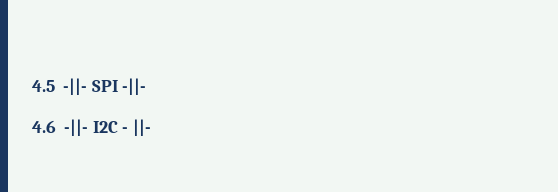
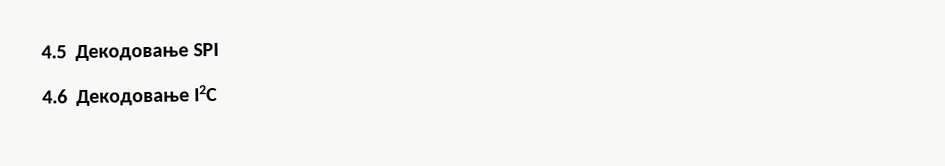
- 4.5 -||- SPI -||-
+ 4.5 Декодовање SPI
- 4.6 -||- I2C - ||-
+ 4.6 Декодовање I2C

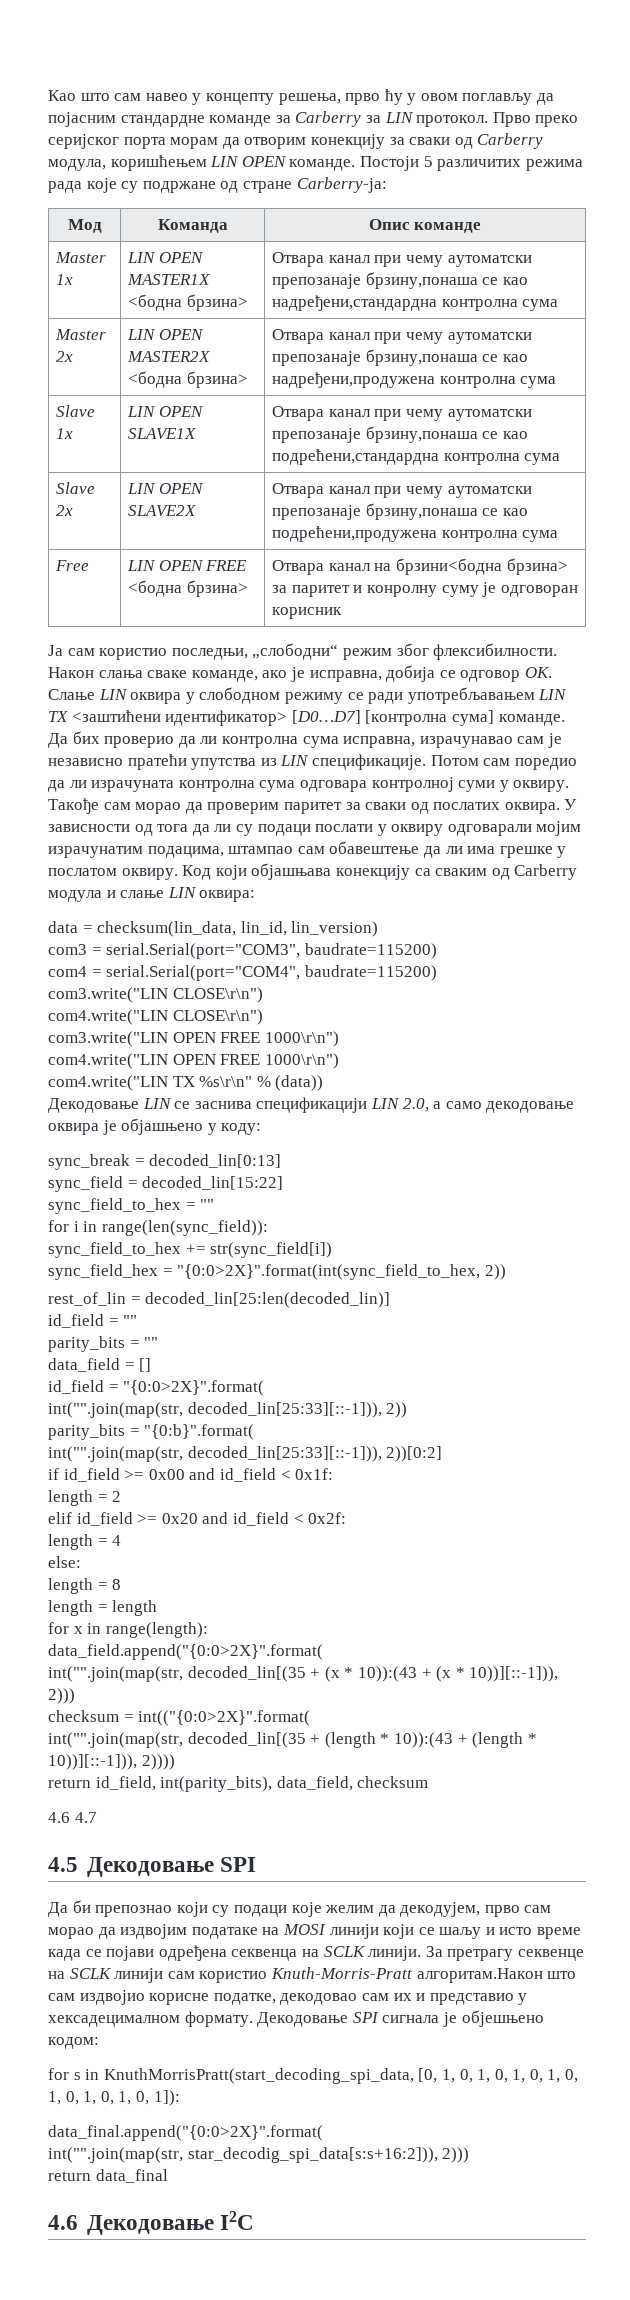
+ Као што сам навео у концепту решења, прво ћу у овом поглављу да појасним стандардне команде за Carberry за LIN протокол. Прво преко серијског порта морам да отворим конекцију за сваки од Carberry модула, коришћењем LIN OPEN команде. Постоји 5 различитих режима рада које су подржане од стране Carberry-ја:
+ Mод | Команда | Опис команде
+ Master 1x | LIN OPEN MASTER1X <бодна брзина> | Отвара канал при чему аутоматски препозанаје брзину,понаша се као надређени,стандардна контролна сума
+ Master 2x | LIN OPEN MASTER2X <бодна брзина> | Отвара канал при чему аутоматски препозанаје брзину,понаша се као надређени,продужена контролна сума
+ Slave 1x | LIN OPEN SLAVE1X | Отвара канал при чему аутоматски препозанаје брзину,понаша се као подрећени,стандардна контролна сума
+ Slave 2x | LIN OPEN SLAVE2X | Отвара канал при чему аутоматски препозанаје брзину,понаша се као подрећени,продужена контролна сума
+ Free | LIN OPEN FREE <бодна брзина> | Отвара канал на брзини<бодна брзина> за паритет и конролну суму је одговоран корисник
+ Ја сам користио последњи, „слободни“ режим због флексибилности. Након слања сваке команде, ако је исправна, добија се одговор OK. Слање LIN оквира у слободном режиму се ради употребљавањем LIN TX <заштићени идентификатор> [D0…D7] [контролна сума] команде. Да бих проверио да ли контролна сума исправна, израчунавао сам је независно пратећи упутства из LIN спецификације. Потом сам поредио да ли израчуната контролна сума одговара контролној суми у оквиру. Такође сам морао да проверим паритет за сваки од послатих оквира. У зависности од тога да ли су подаци послати у оквиру одговарали мојим израчунатим подацима, штампао сам обавештење да ли има грешке у послатом оквиру. Код који објашњава конекцију са сваким од Carberry модула и слање LIN оквира:
+ data = checksum(lin_data, lin_id, lin_version)
+ com3 = serial.Serial(port="COM3", baudrate=115200)
+ com4 = serial.Serial(port="COM4", baudrate=115200)
+ com3.write("LIN CLOSE\r\n")
+ com4.write("LIN CLOSE\r\n")
+ com3.write("LIN OPEN FREE 1000\r\n")
+ com4.write("LIN OPEN FREE 1000\r\n")
+ com4.write("LIN TX %s\r\n" % (data))
+ Декодовање LIN се заснива спецификацији LIN 2.0, а само декодовање оквира је објашњено у коду:
+ sync_break = decoded_lin[0:13]
+ sync_field = decoded_lin[15:22]
+ sync_field_to_hex = ""
+ for i in range(len(sync_field)):
+ sync_field_to_hex += str(sync_field[i])
+ sync_field_hex = "{0:0>2X}".format(int(sync_field_to_hex, 2))
+ rest_of_lin = decoded_lin[25:len(decoded_lin)]
+ id_field = ""
+ parity_bits = ""
+ data_field = []
+ id_field = "{0:0>2X}".format(
+ int("".join(map(str, decoded_lin[25:33][::-1])), 2))
+ parity_bits = "{0:b}".format(
+ int("".join(map(str, decoded_lin[25:33][::-1])), 2))[0:2]
+ if id_field >= 0x00 and id_field < 0x1f:
+ length = 2
+ elif id_field >= 0x20 and id_field < 0x2f:
+ length = 4
+ else:
+ length = 8
+ length = length
+ for x in range(length):
+ data_field.append("{0:0>2X}".format(
+ int("".join(map(str, decoded_lin[(35 + (x * 10)):(43 + (x * 10))][::-1])), 2)))
+ checksum = int(("{0:0>2X}".format(
+ int("".join(map(str, decoded_lin[(35 + (length * 10)):(43 + (length * 10))][::-1])), 2))))
+ return id_field, int(parity_bits), data_field, checksum
+ 4.6 4.7
  4.5 Декодовање SPI
+ Да би препознао који су подаци које желим да декодујем, прво сам морао да издвојим податаке на MOSI линији који се шаљу и исто време када се појави одређена секвенца на SCLK линији. За претрагу секвенце на SCLK линији сам користио Knuth-Morris-Pratt алгоритам.Након што сам издвојио корисне податке, декодовао сам их и представио у хексадецималном формату. Декодовање SPI сигнала је објешњено кодом:
+ for s in KnuthMorrisPratt(start_decoding_spi_data, [0, 1, 0, 1, 0, 1, 0, 1, 0, 1, 0, 1, 0, 1, 0, 1]):
+ data_final.append("{0:0>2X}".format(
+ int("".join(map(str, star_decodig_spi_data[s:s+16:2])), 2)))
+ return data_final

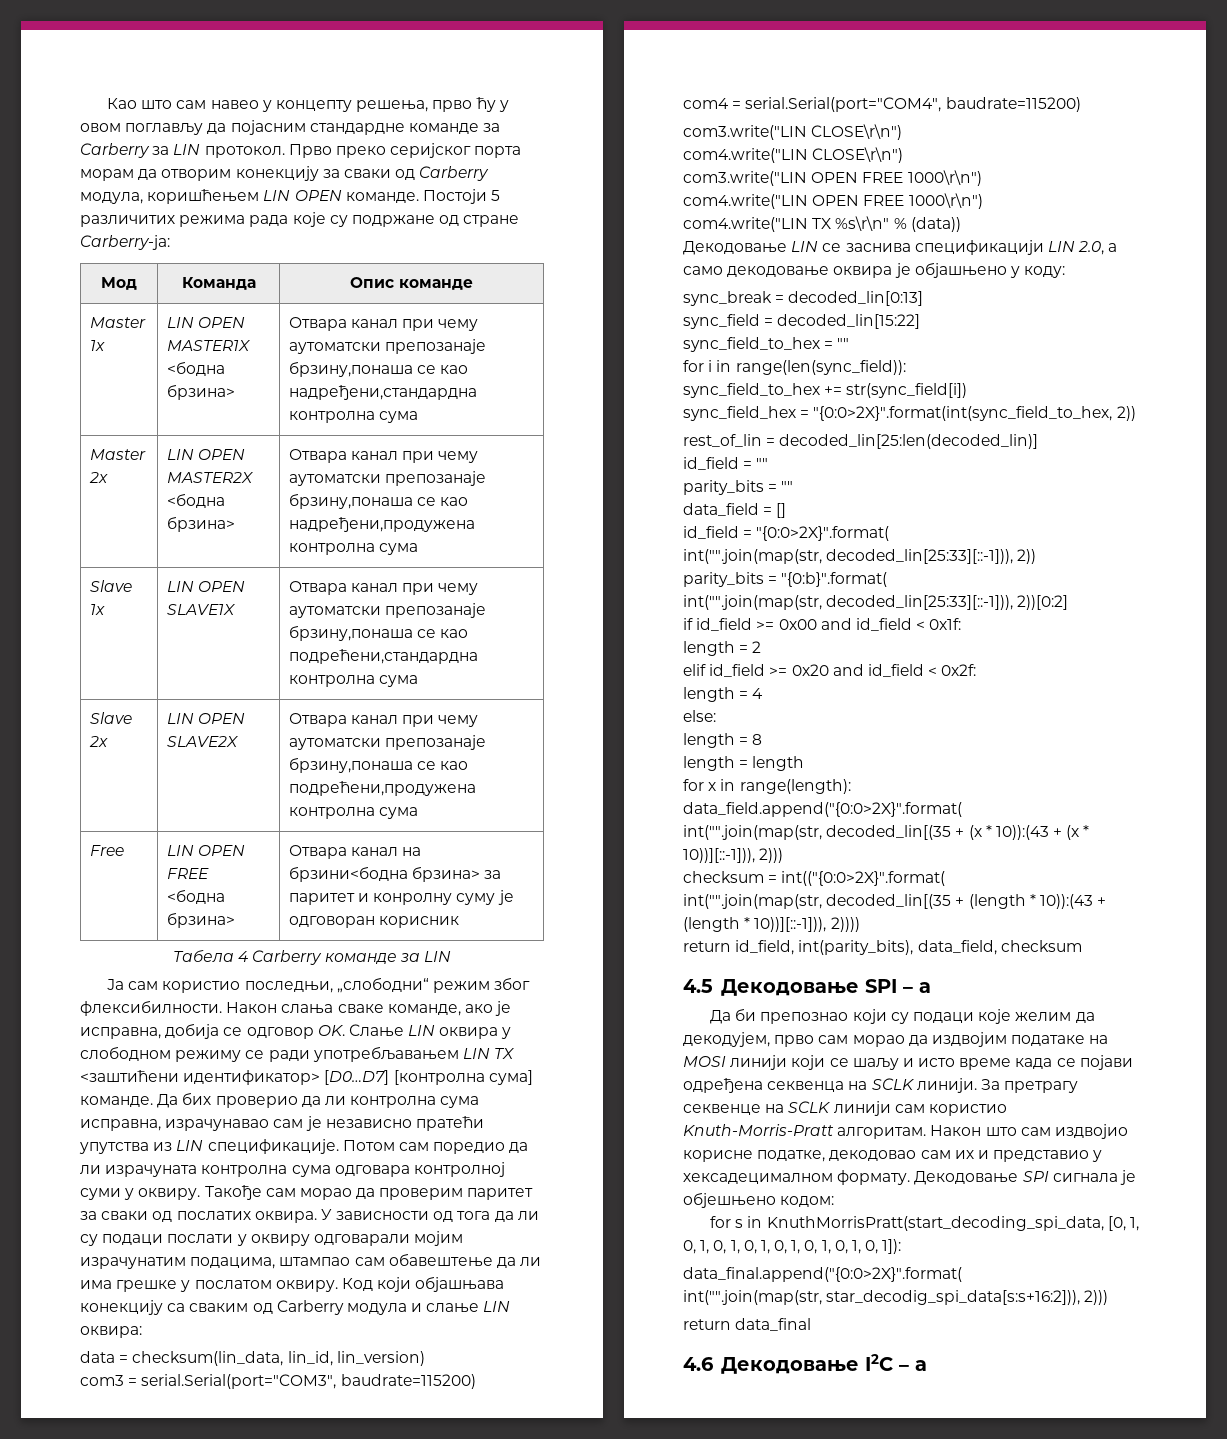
+ Табела 4 Carberry команде за LIN
- 4.6 4.7
- 4.5 Декодовање SPI
+ 4.5 Декодовање SPI – а
- За претрагу секвенце на SCLK линији сам користио Knuth-Morris-Pratt алгоритам.Након што сам издвојио корисне податке, декодовао сам их и представио у хексадецималном формату.
+ За претрагу секвенце на SCLK линији сам користио Knuth-Morris-Pratt алгоритам. Након што сам издвојио корисне податке, декодовао сам их и представио у хексадецималном формату.
- 4.6 Декодовање I2C
+ 4.6 Декодовање I2C – а

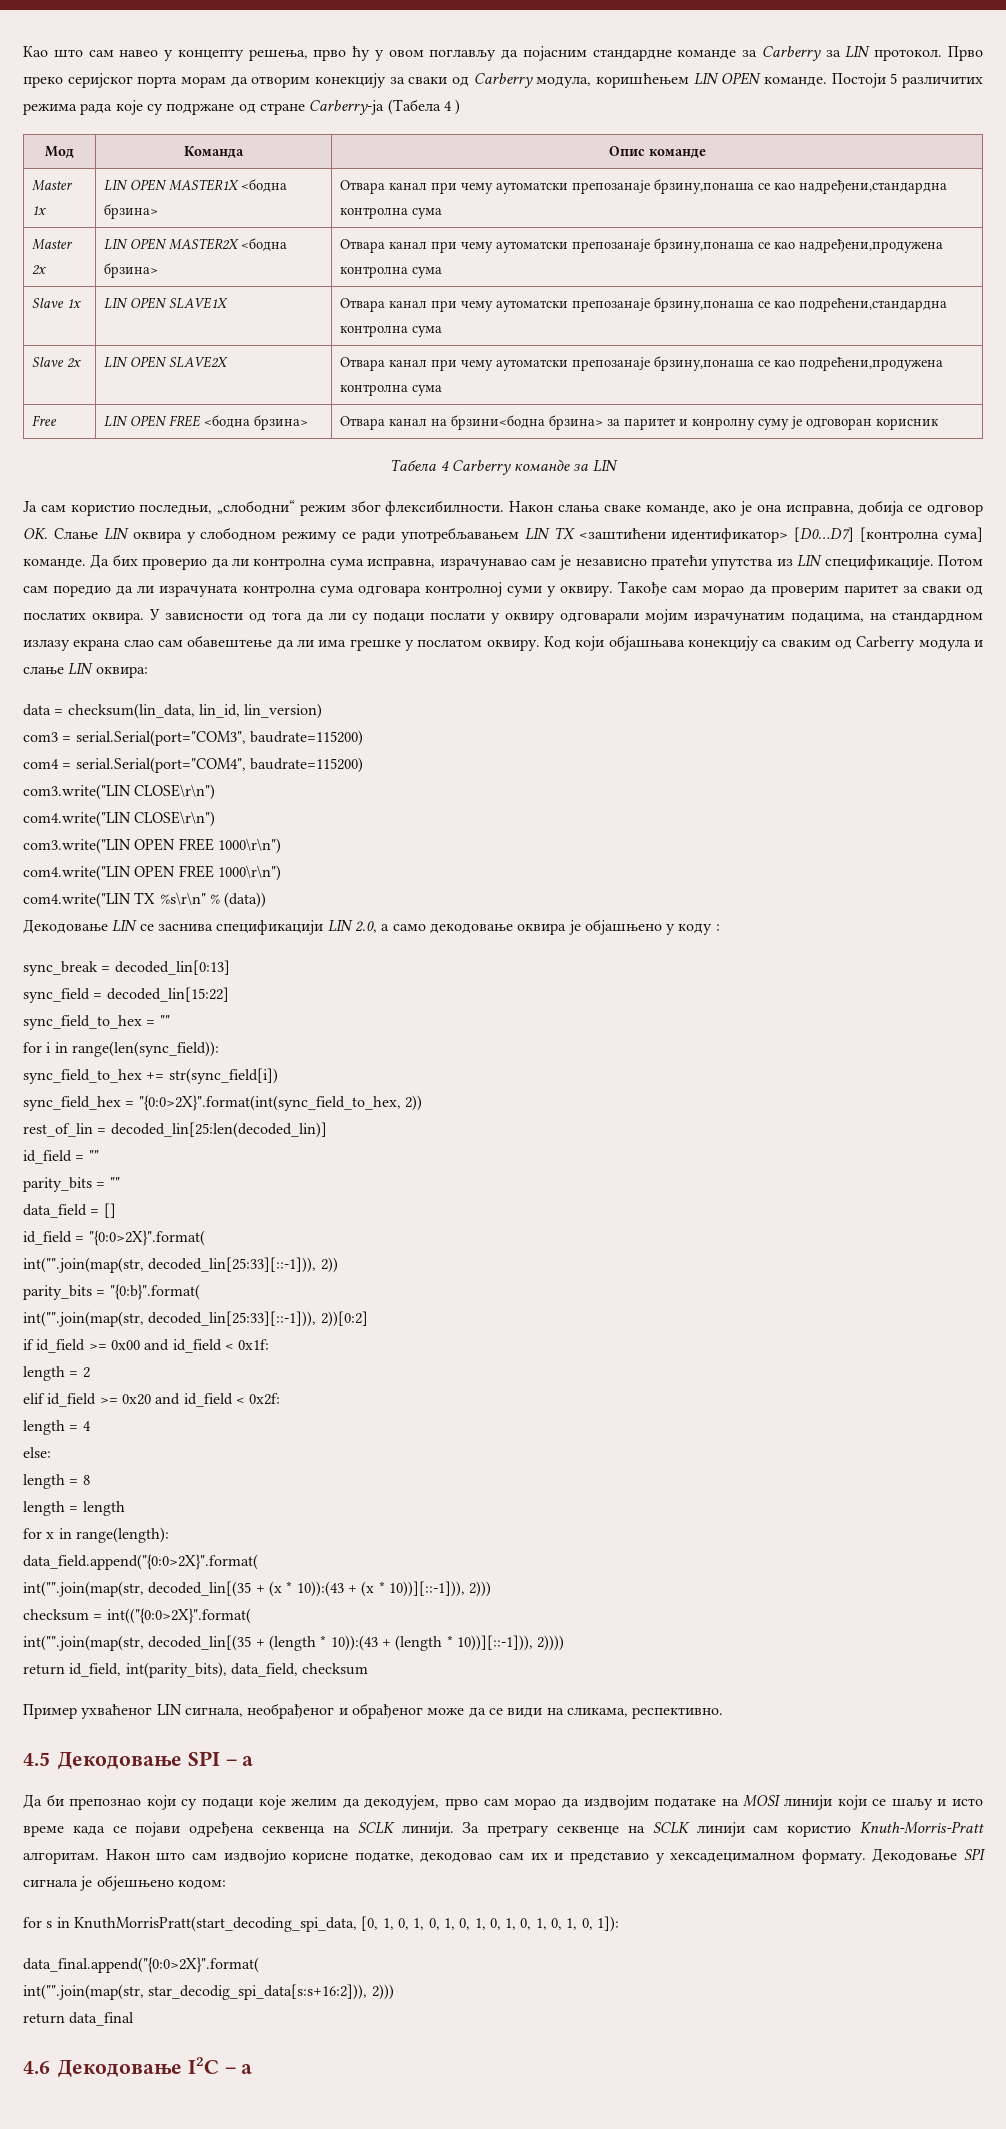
- Постоји 5 различитих режима рада које су подржане од стране Carberry-ја:
+ Постоји 5 различитих режима рада које су подржане од стране Carberry-ја (Табела 4 )
- Након слања сваке команде, ако је исправна, добија се одговор OK. Слање LIN оквира у слободном режиму се ради употребљавањем LIN TX <заштићени идентификатор> [D0…D7] [контролна сума] команде.
+ Након слања сваке команде, ако је она исправна, добија се одговор OK. Слање LIN оквира у слободном режиму се ради употребљавањем LIN TX <заштићени идентификатор> [D0…D7] [контролна сума] команде.
- У зависности од тога да ли су подаци послати у оквиру одговарали мојим израчунатим подацима, штампао сам обавештење да ли има грешке у послатом оквиру.
+ У зависности од тога да ли су подаци послати у оквиру одговарали мојим израчунатим подацима, на стандардном излазу екрана слао сам обавештење да ли има грешке у послатом оквиру.
- Декодовање LIN се заснива спецификацији LIN 2.0, а само декодовање оквира је објашњено у коду:
+ Декодовање LIN се заснива спецификацији LIN 2.0, а само декодовање оквира је објашњено у коду :
+ Пример ухваћеног LIN сигнала, необрађеног и обрађеног може да се види на сликама, респективно.

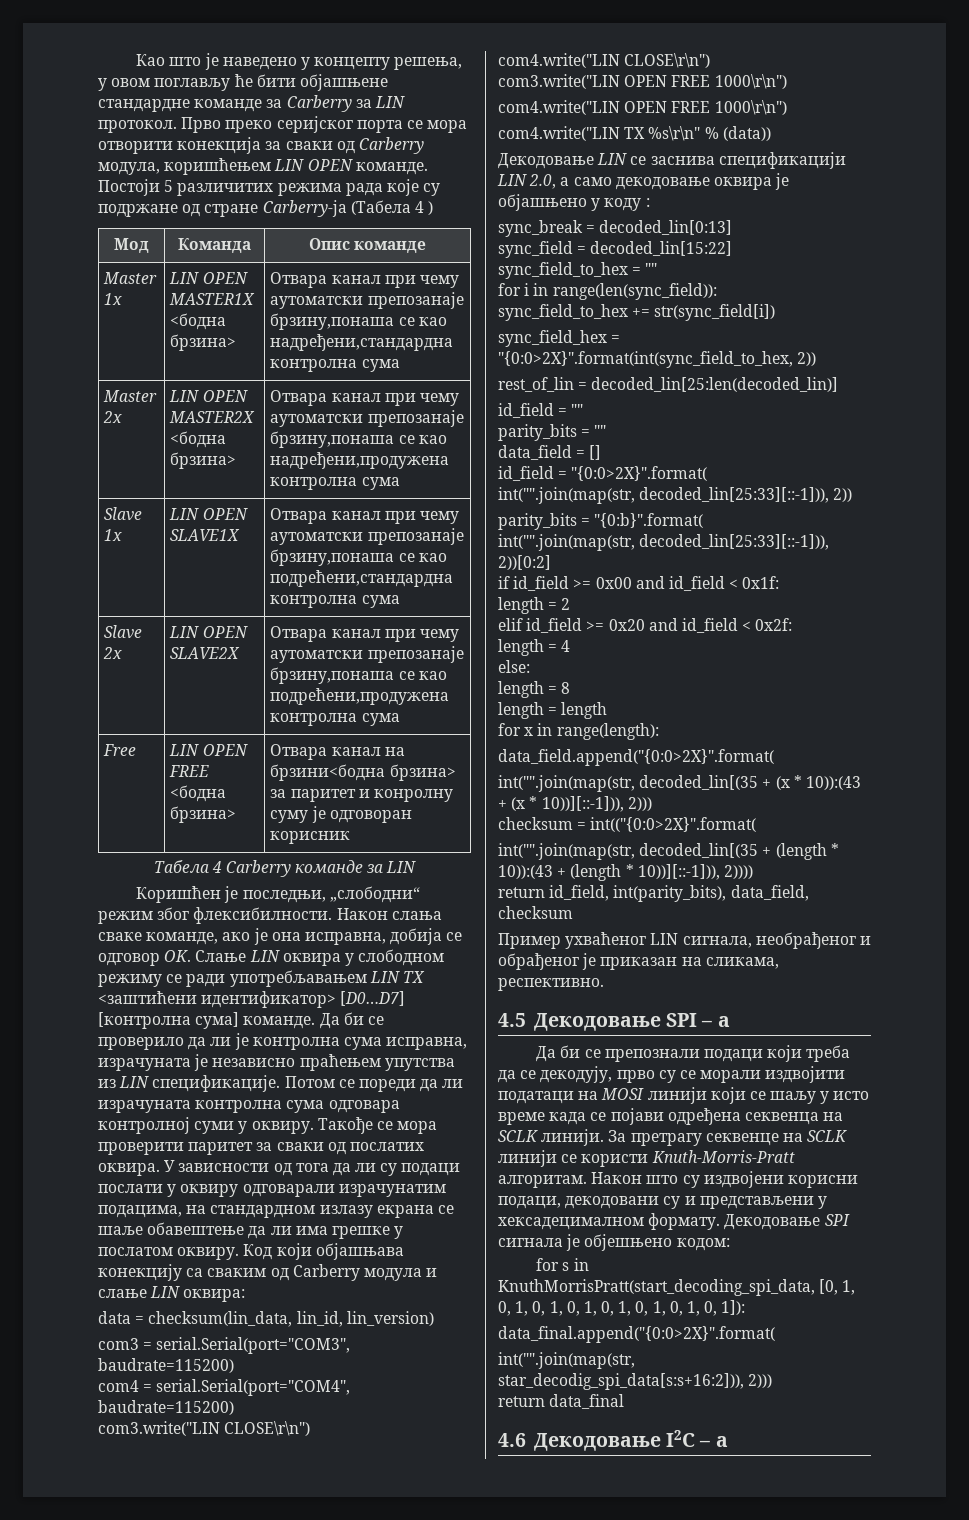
- Као што сам навео у концепту решења, прво ћу у овом поглављу да појасним стандардне команде за Carberry за LIN протокол.
+ Као што је наведено у концепту решења, у овом поглављу ће бити објашњене стандардне команде за Carberry за LIN протокол.
- Прво преко серијског порта морам да отворим конекцију за сваки од Carberry модула, коришћењем LIN OPEN команде.
+ Прво преко серијског порта се мора отворити конекција за сваки од Carberry модула, коришћењем LIN OPEN команде.
- Ја сам користио последњи, „слободни“ режим због флексибилности.
+ Коришћен је последњи, „слободни“ режим због флексибилности.
- Да бих проверио да ли контролна сума исправна, израчунавао сам је независно пратећи упутства из LIN спецификације.
+ Да би се проверило да ли је контролна сума исправна, израчуната је независно праћењем упутства из LIN спецификације.
- Потом сам поредио да ли израчуната контролна сума одговара контролној суми у оквиру.
+ Потом се пореди да ли израчуната контролна сума одговара контролној суми у оквиру.
- Такође сам морао да проверим паритет за сваки од послатих оквира.
+ Такође се мора проверити паритет за сваки од послатих оквира.
- У зависности од тога да ли су подаци послати у оквиру одговарали мојим израчунатим подацима, на стандардном излазу екрана слао сам обавештење да ли има грешке у послатом оквиру.
+ У зависности од тога да ли су подаци послати у оквиру одговарали израчунатим подацима, на стандардном излазу екрана се шаље обавештење да ли има грешке у послатом оквиру.
- Пример ухваћеног LIN сигнала, необрађеног и обрађеног може да се види на сликама, респективно.
+ Пример ухваћеног LIN сигнала, необрађеног и обрађеног је приказан на сликама, респективно.
- Да би препознао који су подаци које желим да декодујем, прво сам морао да издвојим податаке на MOSI линији који се шаљу и исто време када се појави одређена секвенца на SCLK линији.
+ Да би се препознали подаци који треба да се декодују, прво су се морали издвојити податаци на MOSI линији који се шаљу у исто време када се појави одређена секвенца на SCLK линији.
- За претрагу секвенце на SCLK линији сам користио Knuth-Morris-Pratt алгоритам.
+ За претрагу секвенце на SCLK линији се користи Knuth-Morris-Pratt алгоритам.
- Након што сам издвојио корисне податке, декодовао сам их и представио у хексадецималном формату.
+ Након што су издвојени корисни подаци, декодовани су и представљени у хексадецималном формату.

